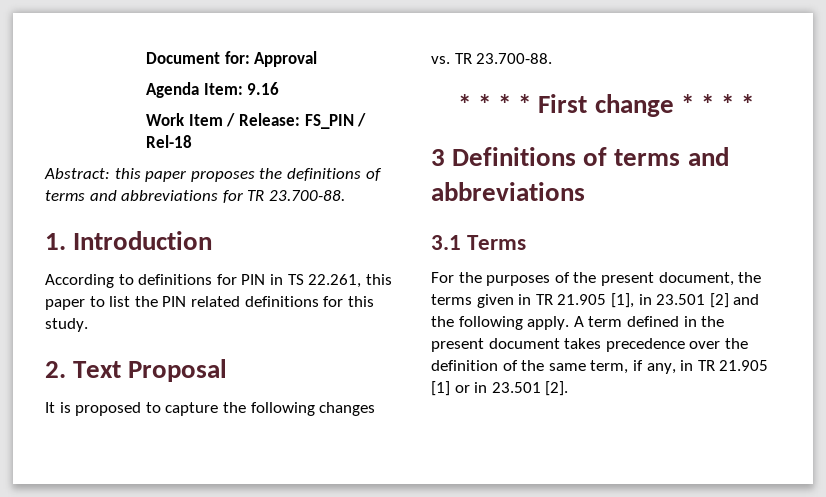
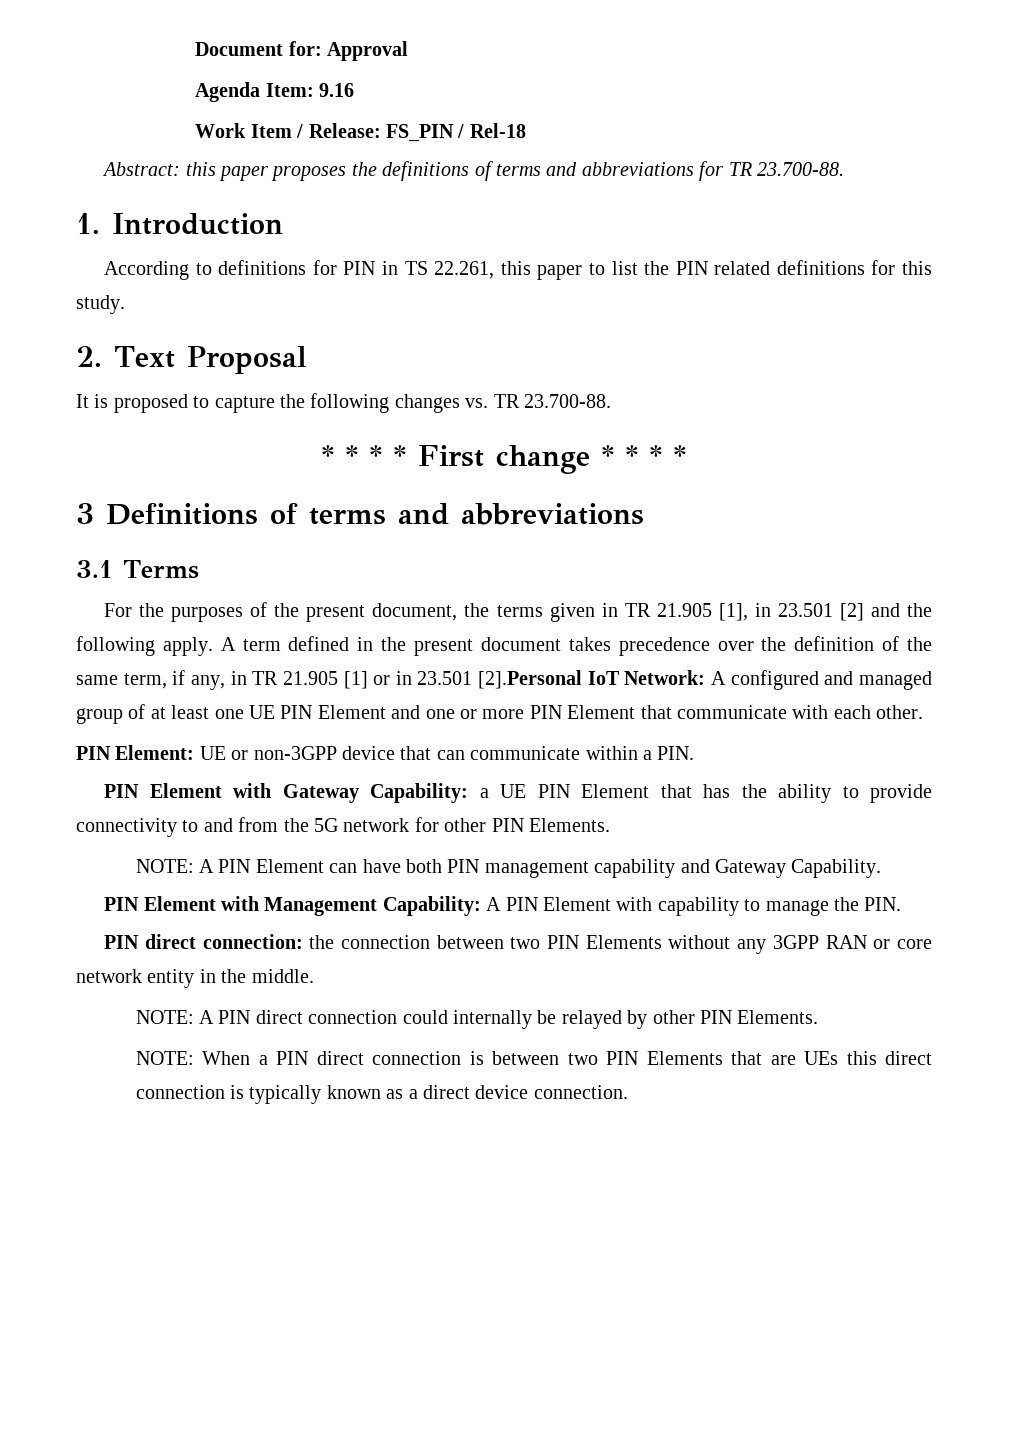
- A term defined in the present document takes precedence over the definition of the same term, if any, in TR 21.905 [1] or in 23.501 [2].
+ A term defined in the present document takes precedence over the definition of the same term, if any, in TR 21.905 [1] or in 23.501 [2].Personal IoT Network: A configured and managed group of at least one UE PIN Element and one or more PIN Element that communicate with each other.
+ PIN Element: UE or non-3GPP device that can communicate within a PIN.
+ PIN Element with Gateway Capability: a UE PIN Element that has the ability to provide connectivity to and from the 5G network for other PIN Elements.
+ NOTE: A PIN Element can have both PIN management capability and Gateway Capability.
+ PIN Element with Management Capability: A PIN Element with capability to manage the PIN.
+ PIN direct connection: the connection between two PIN Elements without any 3GPP RAN or core network entity in the middle.
+ NOTE: A PIN direct connection could internally be relayed by other PIN Elements.
+ NOTE: When a PIN direct connection is between two PIN Elements that are UEs this direct connection is typically known as a direct device connection.

